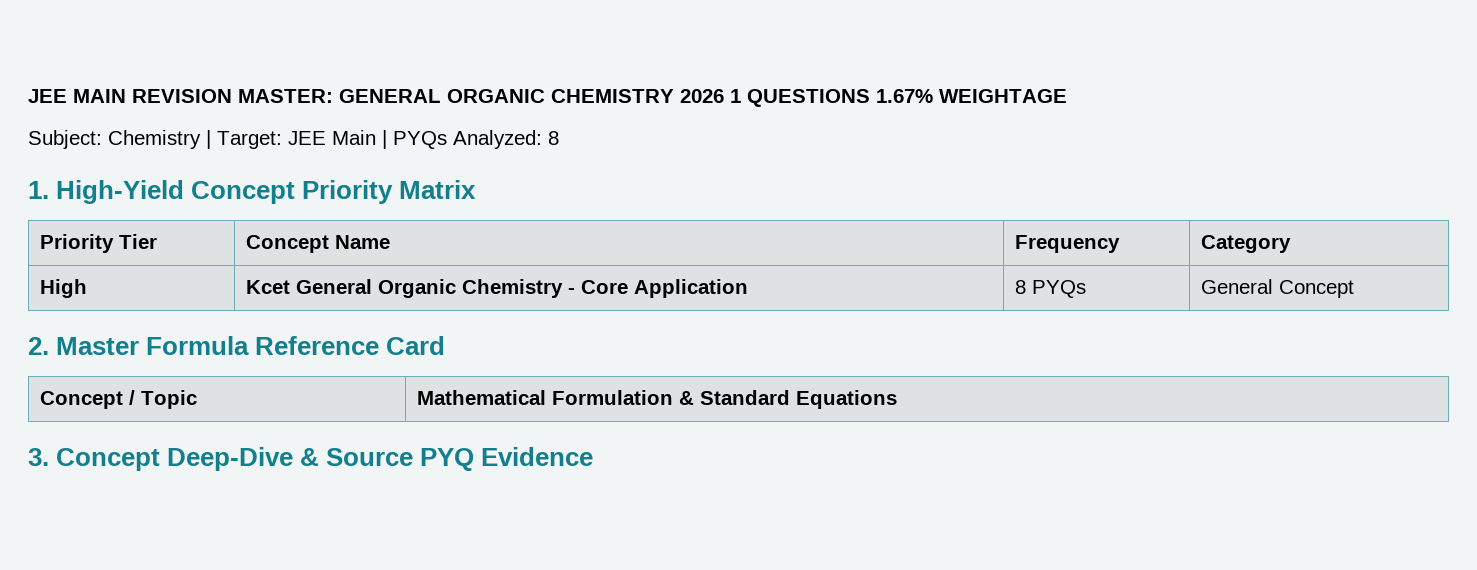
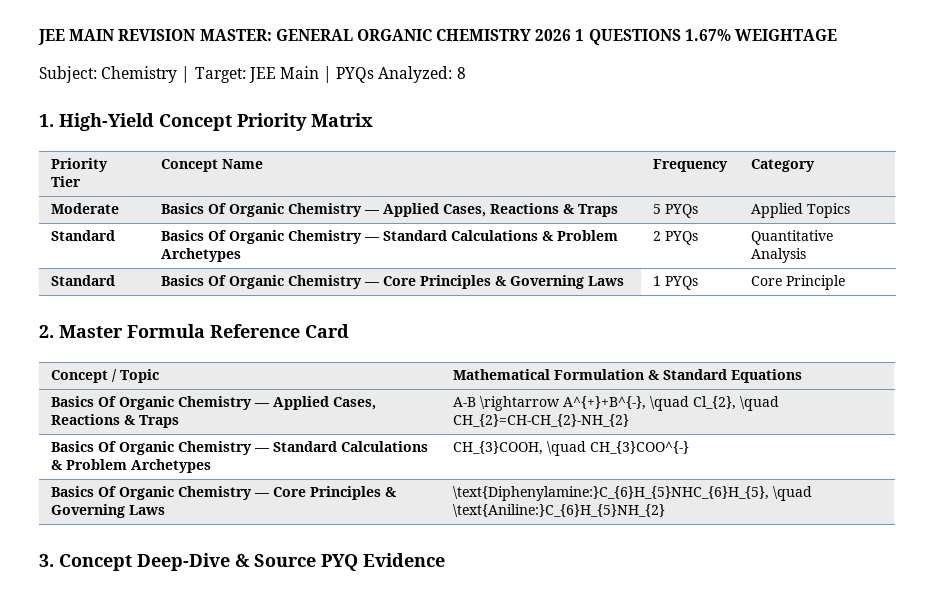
- High | Kcet General Organic Chemistry - Core Application | 8 PYQs | General Concept
+ Moderate | Basics Of Organic Chemistry — Applied Cases, Reactions & Traps | 5 PYQs | Applied Topics
+ Standard | Basics Of Organic Chemistry — Standard Calculations & Problem Archetypes | 2 PYQs | Quantitative Analysis
+ Standard | Basics Of Organic Chemistry — Core Principles & Governing Laws | 1 PYQs | Core Principle
+ Basics Of Organic Chemistry — Applied Cases, Reactions & Traps | A-B \rightarrow A^{+}+B^{-}, \quad Cl_{2}, \quad CH_{2}=CH-CH_{2}-NH_{2}
+ Basics Of Organic Chemistry — Standard Calculations & Problem Archetypes | CH_{3}COOH, \quad CH_{3}COO^{-}
+ Basics Of Organic Chemistry — Core Principles & Governing Laws | \text{Diphenylamine:}C_{6}H_{5}NHC_{6}H_{5}, \quad \text{Aniline:}C_{6}H_{5}NH_{2}

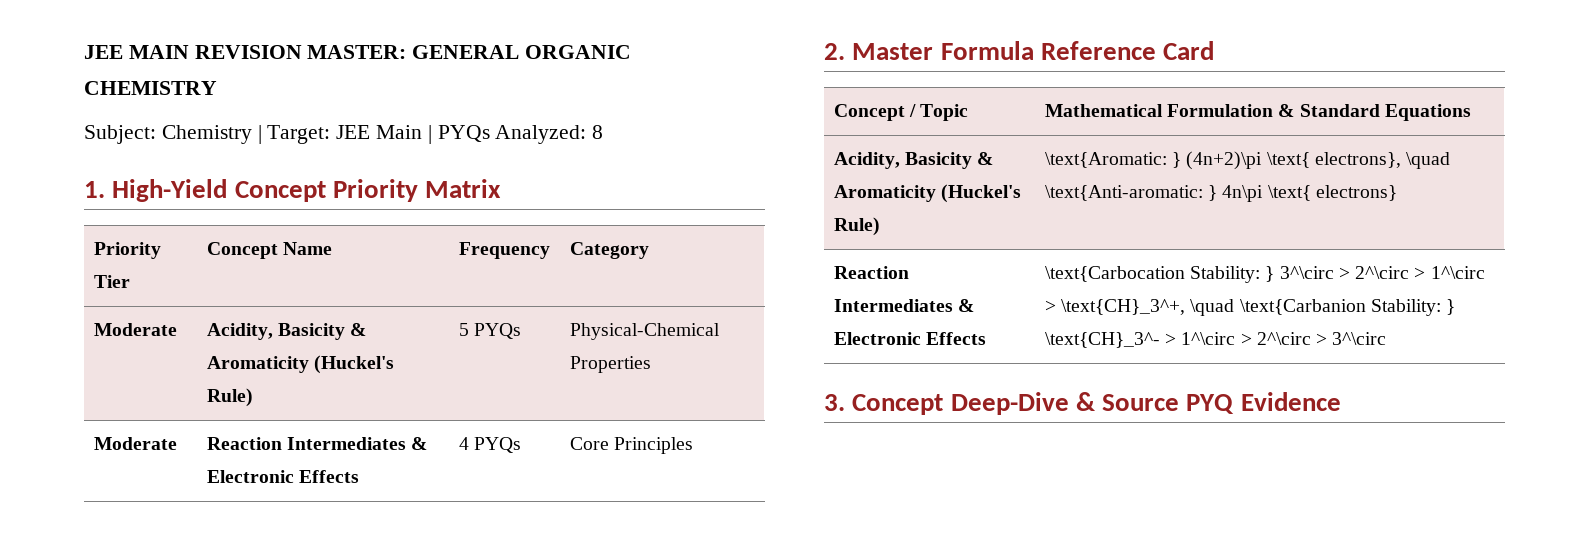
- JEE MAIN REVISION MASTER: GENERAL ORGANIC CHEMISTRY 2026 1 QUESTIONS 1.67% WEIGHTAGE
+ JEE MAIN REVISION MASTER: GENERAL ORGANIC CHEMISTRY
- Moderate | Basics Of Organic Chemistry — Applied Cases, Reactions & Traps | 5 PYQs | Applied Topics
- Standard | Basics Of Organic Chemistry — Standard Calculations & Problem Archetypes | 2 PYQs | Quantitative Analysis
- Standard | Basics Of Organic Chemistry — Core Principles & Governing Laws | 1 PYQs | Core Principle
+ Moderate | Acidity, Basicity & Aromaticity (Huckel's Rule) | 5 PYQs | Physical-Chemical Properties
+ Moderate | Reaction Intermediates & Electronic Effects | 4 PYQs | Core Principles
- Basics Of Organic Chemistry — Applied Cases, Reactions & Traps | A-B \rightarrow A^{+}+B^{-}, \quad Cl_{2}, \quad CH_{2}=CH-CH_{2}-NH_{2}
- Basics Of Organic Chemistry — Standard Calculations & Problem Archetypes | CH_{3}COOH, \quad CH_{3}COO^{-}
- Basics Of Organic Chemistry — Core Principles & Governing Laws | \text{Diphenylamine:}C_{6}H_{5}NHC_{6}H_{5}, \quad \text{Aniline:}C_{6}H_{5}NH_{2}
+ Acidity, Basicity & Aromaticity (Huckel's Rule) | \text{Aromatic: } (4n+2)\pi \text{ electrons}, \quad \text{Anti-aromatic: } 4n\pi \text{ electrons}
+ Reaction Intermediates & Electronic Effects | \text{Carbocation Stability: } 3^\circ > 2^\circ > 1^\circ > \text{CH}_3^+, \quad \text{Carbanion Stability: } \text{CH}_3^- > 1^\circ > 2^\circ > 3^\circ

